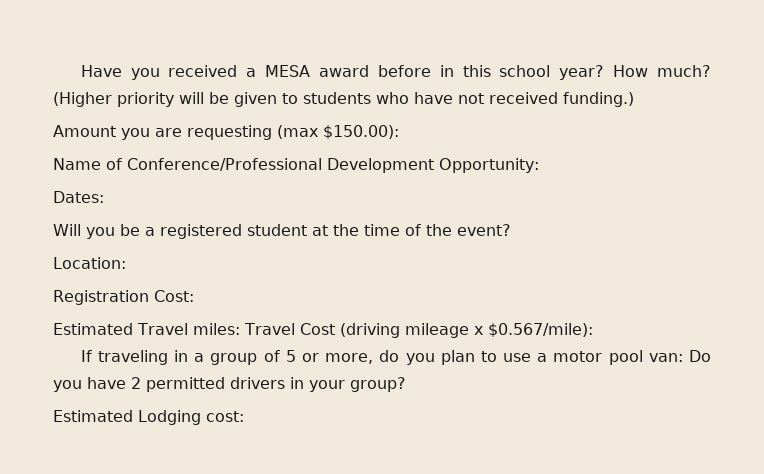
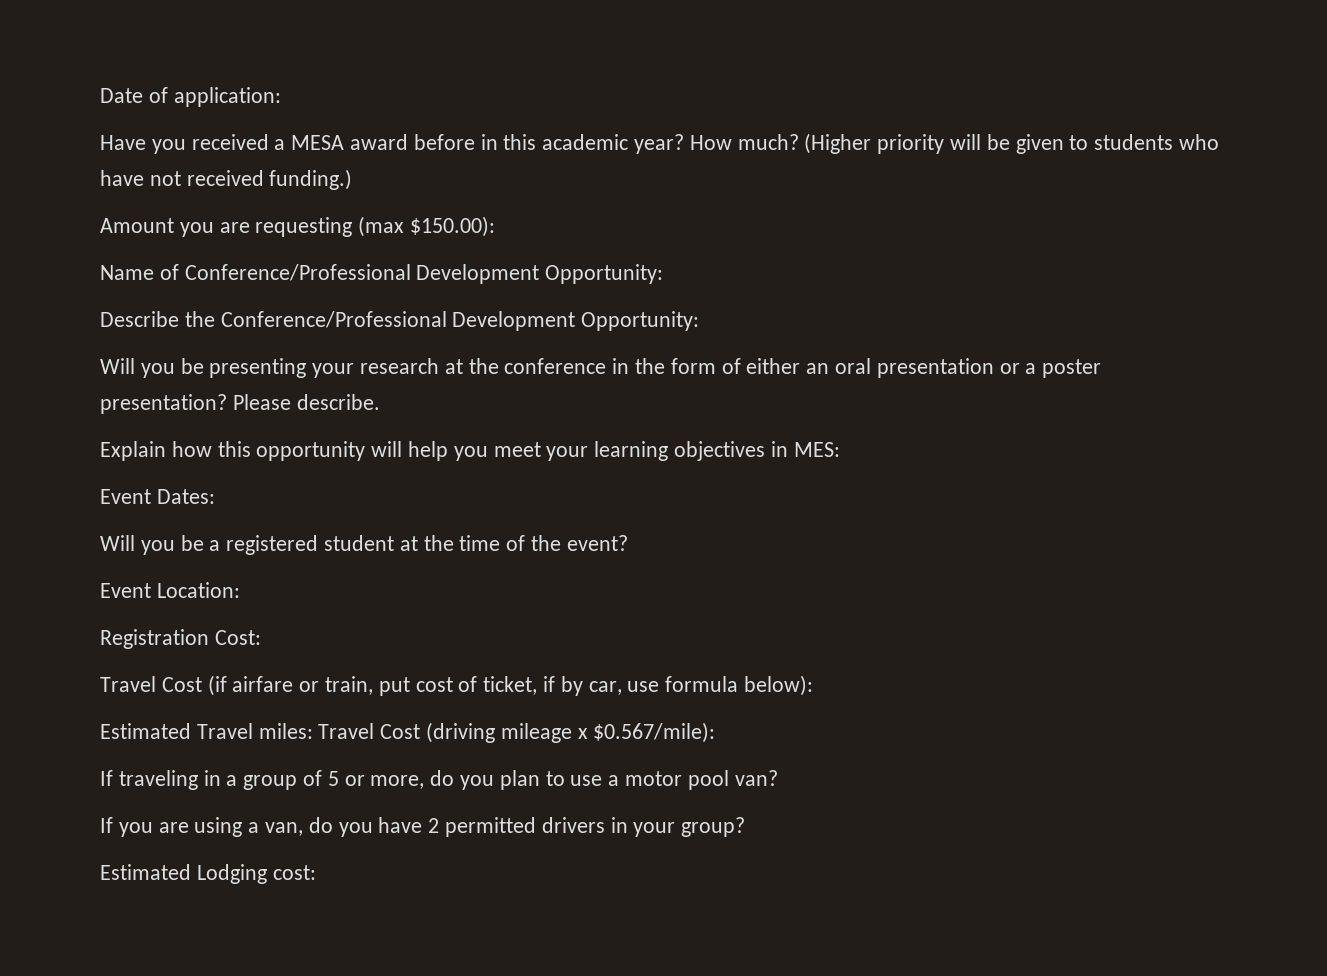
+ Date of application:
- Have you received a MESA award before in this school year?
+ Have you received a MESA award before in this academic year?
- Dates:
+ Describe the Conference/Professional Development Opportunity:
+ Will you be presenting your research at the conference in the form of either an oral presentation or a poster presentation? Please describe.
+ Explain how this opportunity will help you meet your learning objectives in MES:
+ Event Dates:
- Location:
+ Event Location:
+ Travel Cost (if airfare or train, put cost of ticket, if by car, use formula below):
- If traveling in a group of 5 or more, do you plan to use a motor pool van: Do you have 2 permitted drivers in your group?
+ If traveling in a group of 5 or more, do you plan to use a motor pool van?
+ If you are using a van, do you have 2 permitted drivers in your group?

